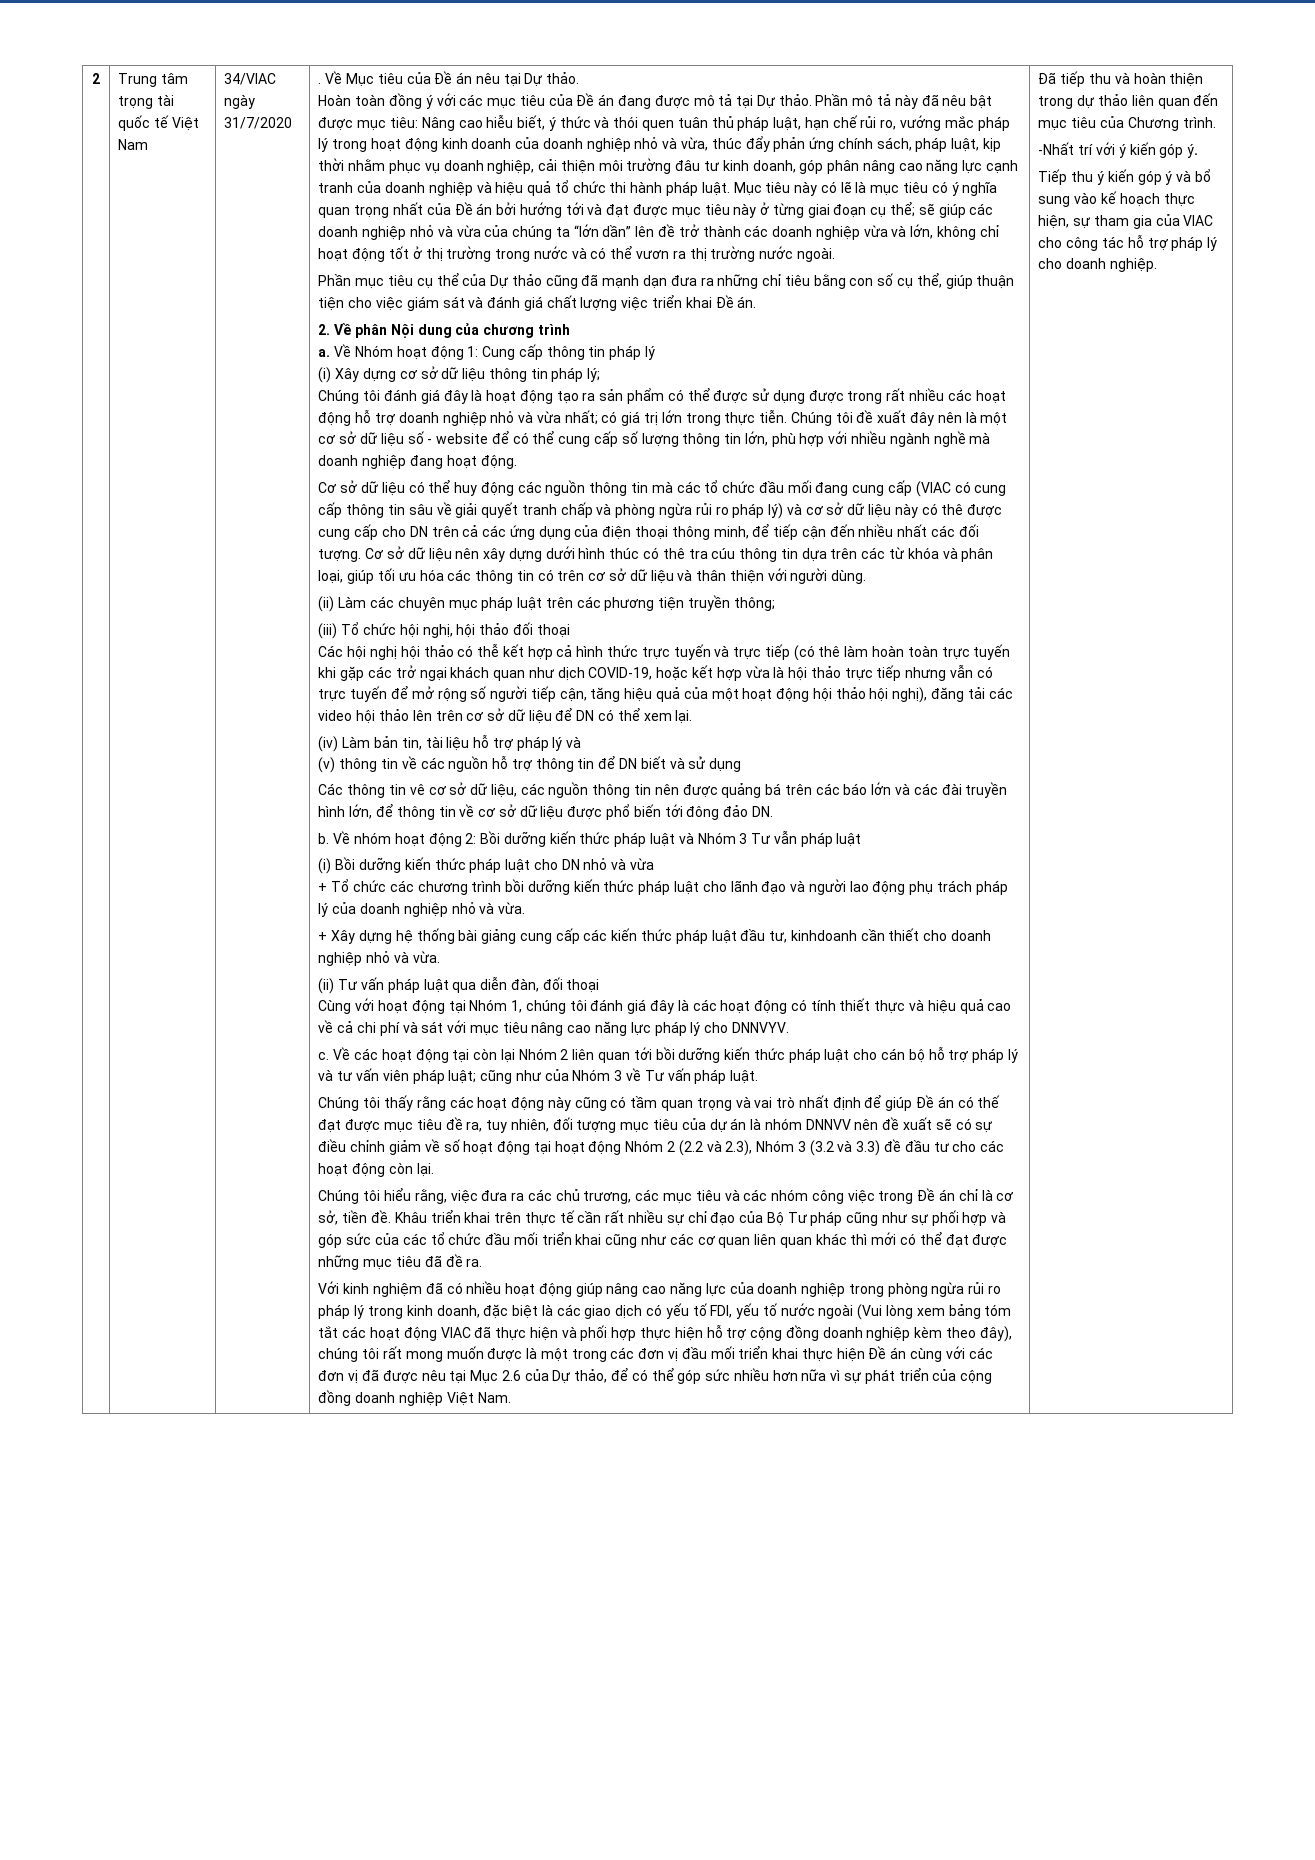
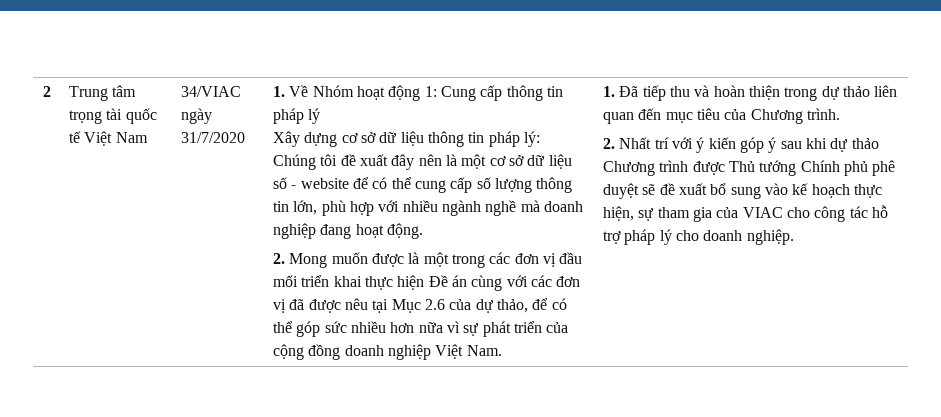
- . Về Mục tiêu của Đề án nêu tại Dự thảo.
- Hoàn toàn đồng ý với các mục tiêu của Đề án đang được mô tả tại Dự thảo. Phần mô tả này đã nêu bật được mục tiêu: Nâng cao hiễu biết, ý thức và thói quen tuân thủ pháp luật, hạn chế rủi ro, vướng mắc pháp lý trong hoạt động kinh doanh của doanh nghiệp nhỏ và vừa, thúc đẩy phản ứng chính sách, pháp luật, kịp thời nhằm phục vụ doanh nghiệp, cải thiện môi trường đâu tư kinh doanh, góp phân nâng cao năng lực cạnh tranh của doanh nghiệp và hiệu quả tổ chức thi hành pháp luật. Mục tiêu này có lẽ là mục tiêu có ý nghĩa quan trọng nhất của Đề án bởi hướng tới và đạt được mục tiêu này ở từng giai đoạn cụ thể; sẽ giúp các doanh nghiệp nhỏ và vừa của chúng ta “lớn dần” lên đề trở thành các doanh nghiệp vừa và lớn, không chỉ hoạt động tốt ở thị trường trong nước và có thể vươn ra thị trường nước ngoài.
- Phần mục tiêu cụ thể của Dự thảo cũng đã mạnh dạn đưa ra những chỉ tiêu bằng con số cụ thể, giúp thuận tiện cho việc giám sát và đánh giá chất lượng việc triển khai Đề án.
- 2. Về phân Nội dung của chương trình
- a. Về Nhóm hoạt động 1: Cung cấp thông tin pháp lý
+ 1. Về Nhóm hoạt động 1: Cung cấp thông tin pháp lý
- (i) Xây dựng cơ sở dữ liệu thông tin pháp lý;
- Chúng tôi đánh giá đây là hoạt động tạo ra sản phẩm có thể được sử dụng được trong rất nhiều các hoạt động hỗ trợ doanh nghiệp nhỏ và vừa nhất; có giá trị lớn trong thực tiễn. Chúng tôi đề xuất đây nên là một cơ sở dữ liệu số - website để có thể cung cấp số lượng thông tin lớn, phù hợp với nhiều ngành nghề mà doanh nghiệp đang hoạt động.
+ Xây dựng cơ sở dữ liệu thông tin pháp lý: Chúng tôi đề xuất đây nên là một cơ sở dữ liệu số - website để có thể cung cấp số lượng thông tin lớn, phù hợp với nhiều ngành nghề mà doanh nghiệp đang hoạt động.
- Cơ sở dữ liệu có thể huy động các nguồn thông tin mà các tổ chức đầu mối đang cung cấp (VIAC có cung cấp thông tin sâu về giải quyết tranh chấp và phòng ngừa rủi ro pháp lý) và cơ sở dữ liệu này có thê được cung cấp cho DN trên cả các ứng dụng của điện thoại thông minh, để tiếp cận đến nhiều nhất các đối tượng. Cơ sở dữ liệu nên xây dựng dưới hình thúc có thê tra cúu thông tin dựa trên các từ khóa và phân loại, giúp tối ưu hóa các thông tin có trên cơ sở dữ liệu và thân thiện với người dùng.
- (ii) Làm các chuyên mục pháp luật trên các phương tiện truyền thông;
- (iii) Tổ chức hội nghị, hội thảo đối thoại
- Các hội nghị hội thảo có thễ kết hợp cả hình thức trực tuyến và trực tiếp (có thê làm hoàn toàn trực tuyến khi gặp các trở ngại khách quan như dịch COVID-19, hoặc kết hợp vừa là hội thảo trực tiếp nhưng vẫn có trực tuyến để mở rộng số người tiếp cận, tăng hiệu quả của một hoạt động hội thảo hội nghị), đăng tải các video hội thảo lên trên cơ sở dữ liệu để DN có thể xem lại.
- (iv) Làm bản tin, tài liệu hỗ trợ pháp lý và
- (v) thông tin về các nguồn hỗ trợ thông tin để DN biết và sử dụng
- Các thông tin vê cơ sở dữ liệu, các nguồn thông tin nên được quảng bá trên các báo lớn và các đài truyền hình lớn, để thông tin về cơ sở dữ liệu được phổ biến tới đông đảo DN.
- b. Về nhóm hoạt động 2: Bồi dưỡng kiến thức pháp luật và Nhóm 3 Tư vẫn pháp luật
- (i) Bồi dưỡng kiến thức pháp luật cho DN nhỏ và vừa
- + Tổ chức các chương trình bồi dưỡng kiến thức pháp luật cho lãnh đạo và người lao động phụ trách pháp lý của doanh nghiệp nhỏ và vừa.
- + Xây dựng hệ thống bài giảng cung cấp các kiến thức pháp luật đầu tư, kinhdoanh cần thiết cho doanh nghiệp nhỏ và vừa.
- (ii) Tư vấn pháp luật qua diễn đàn, đối thoại
- Cùng với hoạt động tại Nhóm 1, chúng tôi đánh giá đây là các hoạt động có tính thiết thực và hiệu quả cao về cả chi phí và sát với mục tiêu nâng cao năng lực pháp lý cho DNNVYV.
- c. Về các hoạt động tại còn lại Nhóm 2 liên quan tới bồi dưỡng kiến thức pháp luật cho cán bộ hỗ trợ pháp lý và tư vấn viên pháp luật; cũng như của Nhóm 3 về Tư vấn pháp luật.
- Chúng tôi thấy rằng các hoạt động này cũng có tầm quan trọng và vai trò nhất định để giúp Đề án có thế đạt được mục tiêu đề ra, tuy nhiên, đối tượng mục tiêu của dự án là nhóm DNNVV nên đề xuất sẽ có sự điều chỉnh giảm về số hoạt động tại hoạt động Nhóm 2 (2.2 và 2.3), Nhóm 3 (3.2 và 3.3) đề đầu tư cho các hoạt động còn lại.
- Chúng tôi hiểu rằng, việc đưa ra các chủ trương, các mục tiêu và các nhóm công việc trong Đề án chỉ là cơ sở, tiền đề. Khâu triển khai trên thực tế cần rất nhiều sự chỉ đạo của Bộ Tư pháp cũng như sự phối hợp và góp sức của các tổ chức đầu mối triển khai cũng như các cơ quan liên quan khác thì mới có thể đạt được những mục tiêu đã đề ra.
- Với kinh nghiệm đã có nhiều hoạt động giúp nâng cao năng lực của doanh nghiệp trong phòng ngừa rủi ro pháp lý trong kinh doanh, đặc biệt là các giao dịch có yếu tố FDI, yếu tố nước ngoài (Vui lòng xem bảng tóm tắt các hoạt động VIAC đã thực hiện và phối hợp thực hiện hỗ trợ cộng đồng doanh nghiệp kèm theo đây), chúng tôi rất mong muốn được là một trong các đơn vị đầu mối triển khai thực hiện Đề án cùng với các đơn vị đã được nêu tại Mục 2.6 của Dự thảo, để có thể góp sức nhiều hơn nữa vì sự phát triển của cộng đồng doanh nghiệp Việt Nam.
+ 2. Mong muốn được là một trong các đơn vị đầu mối triển khai thực hiện Đề án cùng với các đơn vị đã được nêu tại Mục 2.6 của dự thảo, để có thể góp sức nhiều hơn nữa vì sự phát triển của cộng đồng doanh nghiệp Việt Nam.
- Đã tiếp thu và hoàn thiện trong dự thảo liên quan đến mục tiêu của Chương trình.
+ 1. Đã tiếp thu và hoàn thiện trong dự thảo liên quan đến mục tiêu của Chương trình.
- -Nhất trí với ý kiến góp ý.
- Tiếp thu ý kiến góp ý và bổ sung vào kế hoạch thực hiện, sự tham gia của VIAC cho công tác hỗ trợ pháp lý cho doanh nghiệp.
+ 2. Nhất trí với ý kiến góp ý sau khi dự thảo Chương trình được Thủ tướng Chính phủ phê duyệt sẽ đề xuất bổ sung vào kế hoạch thực hiện, sự tham gia của VIAC cho công tác hỗ trợ pháp lý cho doanh nghiệp.

